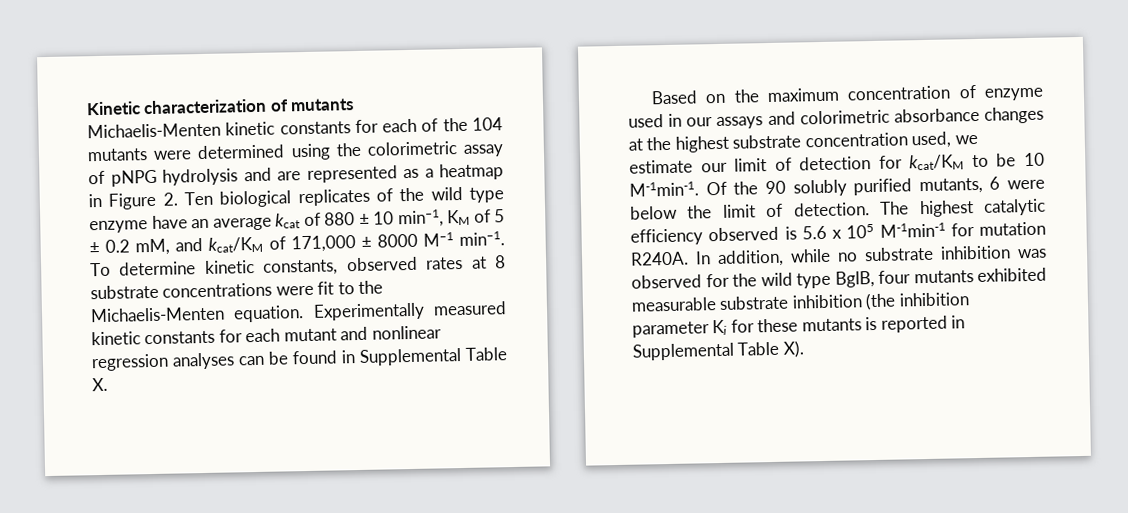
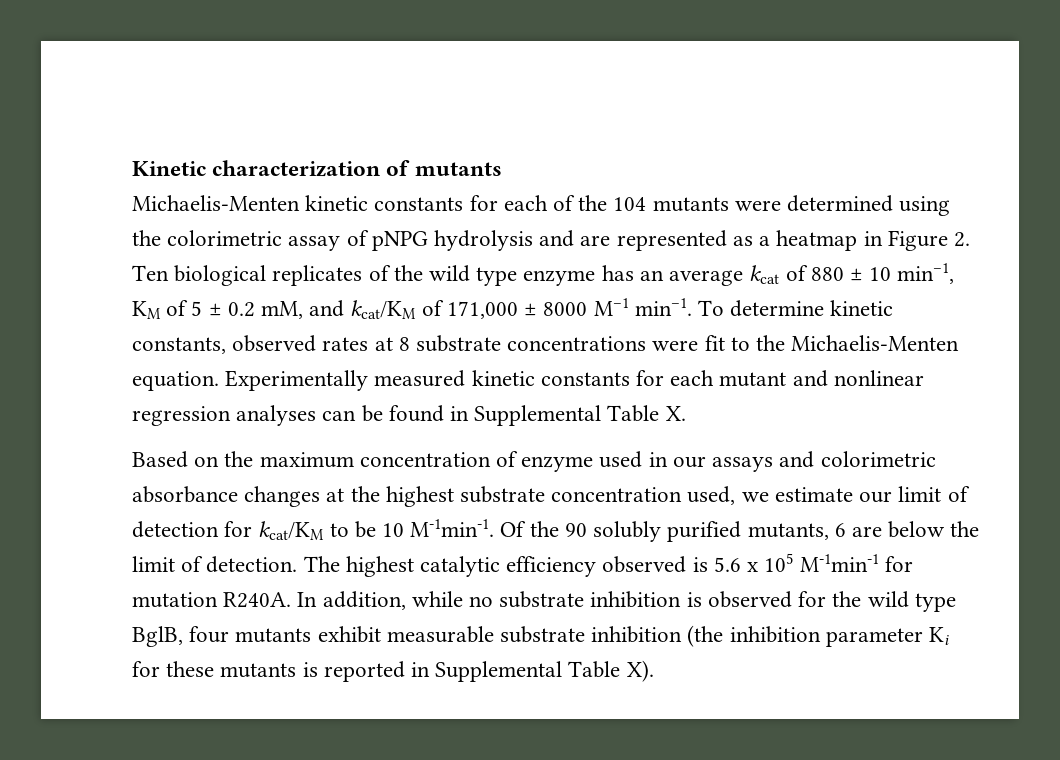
- Michaelis-Menten kinetic constants for each of the 104 mutants were determined using the colorimetric assay of pNPG hydrolysis and are represented as a heatmap in Figure 2. Ten biological replicates of the wild type enzyme have an average kcat of 880 ± 10 min–1, KM of 5 ± 0.2 mM, and kcat/KM of 171,000 ± 8000 M–1 min–1.
+ Michaelis-Menten kinetic constants for each of the 104 mutants were determined using the colorimetric assay of pNPG hydrolysis and are represented as a heatmap in Figure 2. Ten biological replicates of the wild type enzyme has an average kcat of 880 ± 10 min–1, KM of 5 ± 0.2 mM, and kcat/KM of 171,000 ± 8000 M–1 min–1.
- Of the 90 solubly purified mutants, 6 were below the limit of detection.
+ Of the 90 solubly purified mutants, 6 are below the limit of detection.
- In addition, while no substrate inhibition was observed for the wild type BglB, four mutants exhibited measurable substrate inhibition (the inhibition parameter Ki for these mutants is reported in Supplemental Table X).
+ In addition, while no substrate inhibition is observed for the wild type BglB, four mutants exhibit measurable substrate inhibition (the inhibition parameter Ki for these mutants is reported in Supplemental Table X).

